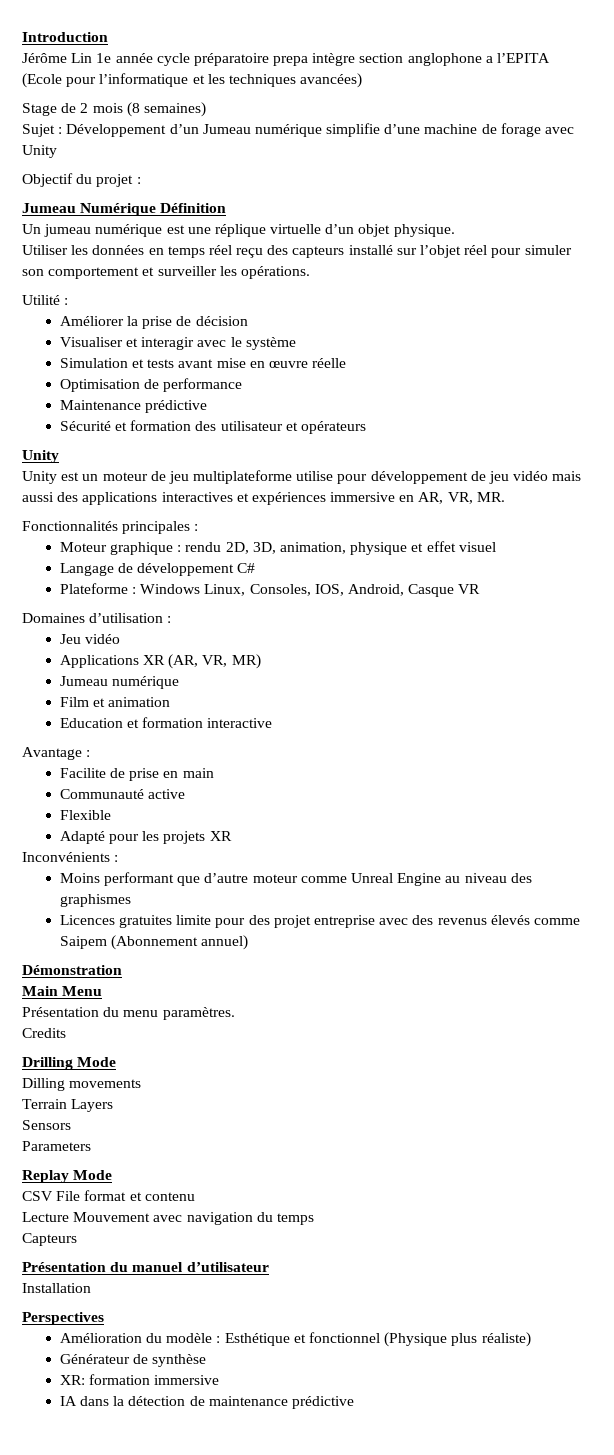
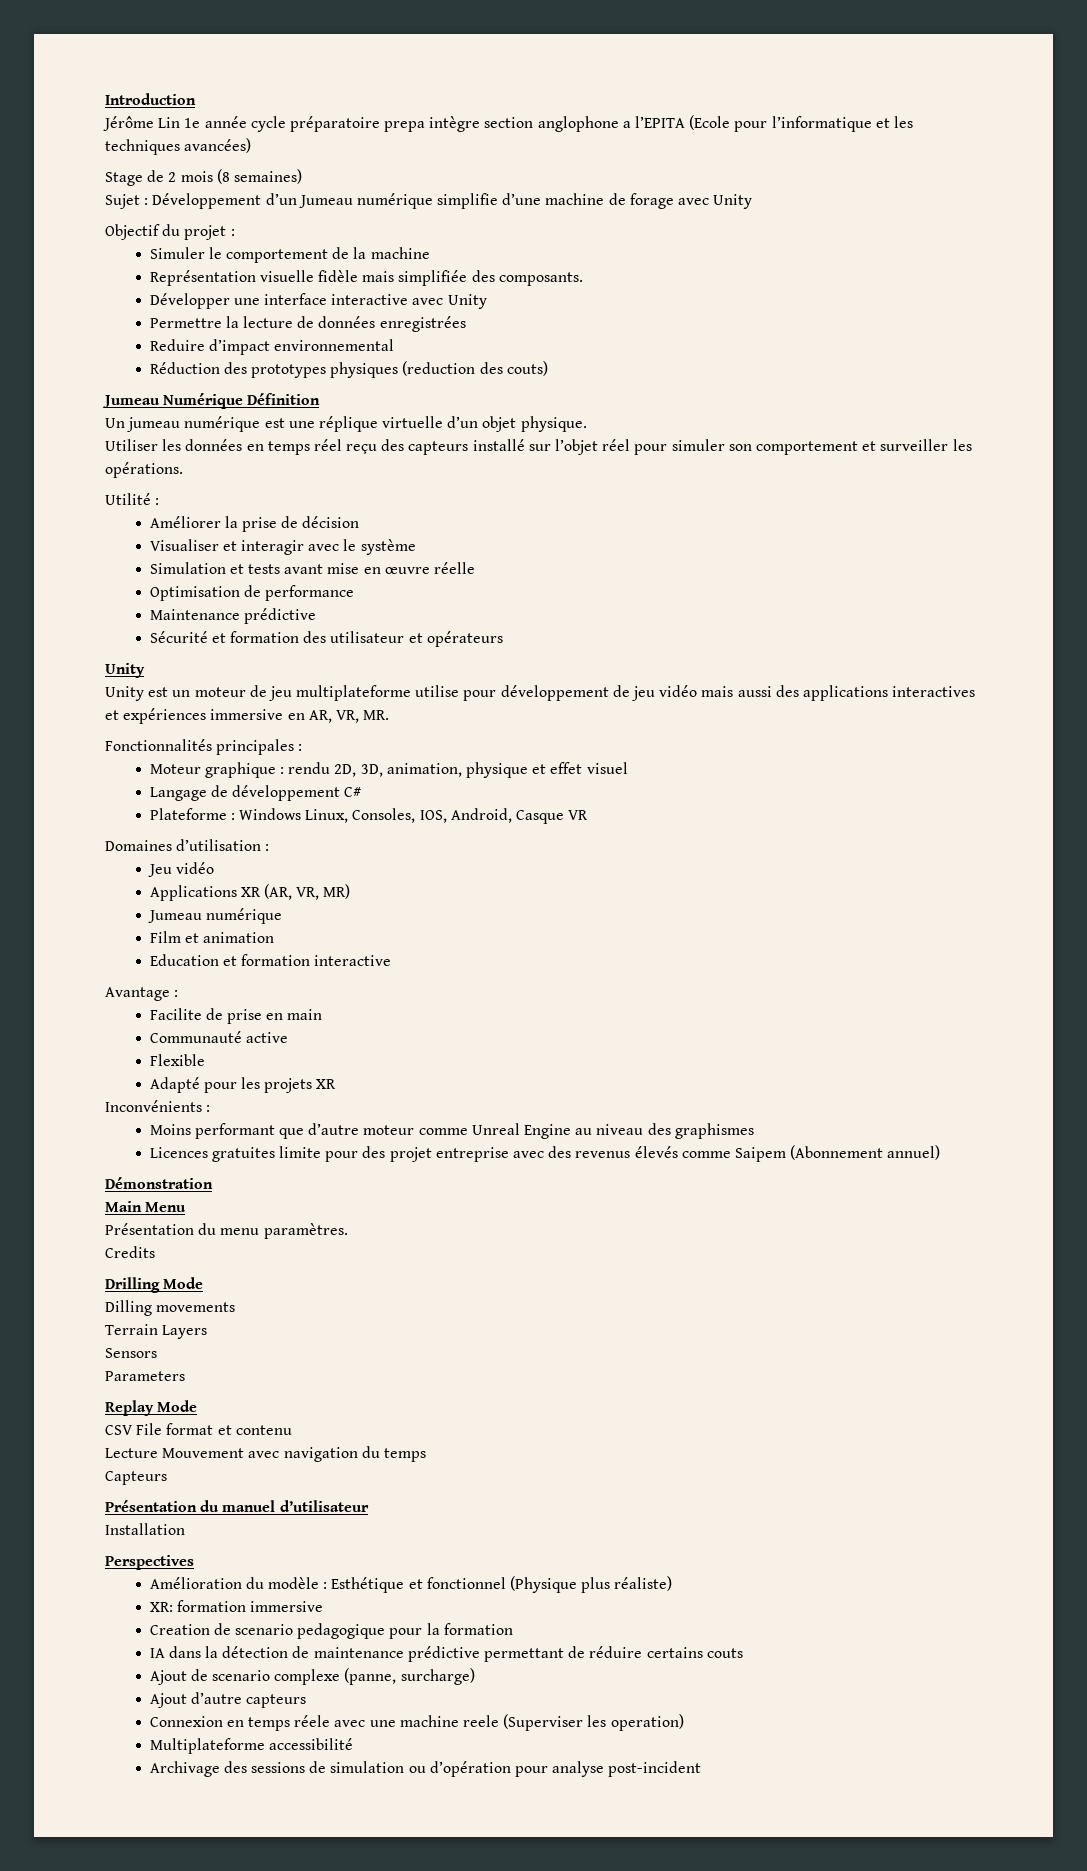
+ Simuler le comportement de la machine
+ Représentation visuelle fidèle mais simplifiée des composants.
+ Développer une interface interactive avec Unity
+ Permettre la lecture de données enregistrées
+ Reduire d’impact environnemental
+ Réduction des prototypes physiques (reduction des couts)
- Générateur de synthèse
+ Creation de scenario pedagogique pour la formation
- IA dans la détection de maintenance prédictive
+ IA dans la détection de maintenance prédictive permettant de réduire certains couts
+ Ajout de scenario complexe (panne, surcharge)
+ Ajout d’autre capteurs
+ Connexion en temps réele avec une machine reele (Superviser les operation)
+ Multiplateforme accessibilité
+ Archivage des sessions de simulation ou d’opération pour analyse post-incident

